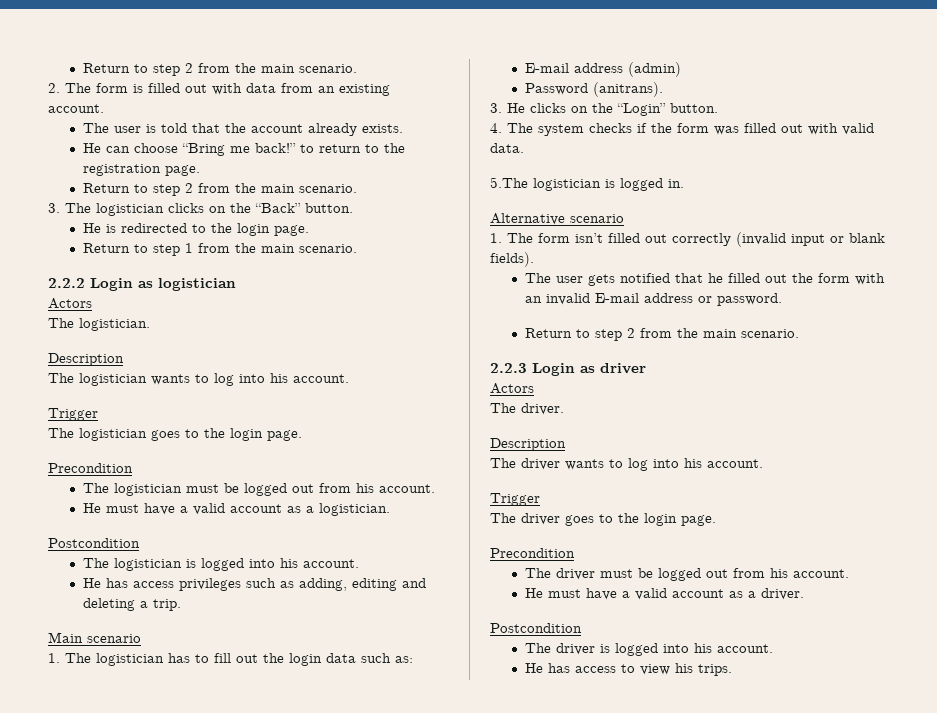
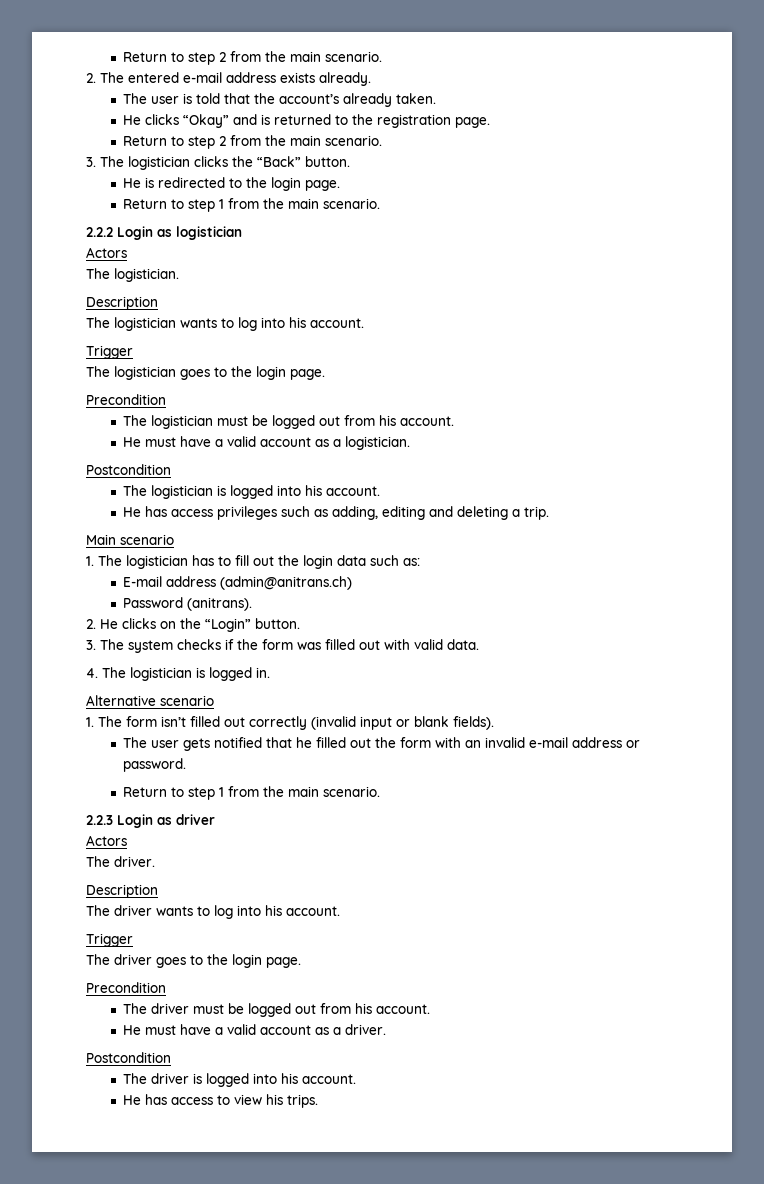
- 2. The form is filled out with data from an existing account.
+ 2. The entered e-mail address exists already.
- The user is told that the account already exists.
- He can choose “Bring me back!” to return to the registration page.
+ The user is told that the account’s already taken.
+ He clicks “Okay” and is returned to the registration page.
- 3. The logistician clicks on the “Back” button.
+ 3. The logistician clicks the “Back” button.
- E-mail address (admin)
+ E-mail address (admin@anitrans.ch)
- 3. He clicks on the “Login” button.
+ 2. He clicks on the “Login” button.
- 4. The system checks if the form was filled out with valid data.
+ 3. The system checks if the form was filled out with valid data.
- 5.The logistician is logged in.
+ 4. The logistician is logged in.
- The user gets notified that he filled out the form with an invalid E-mail address or password.
- Return to step 2 from the main scenario.
+ The user gets notified that he filled out the form with an invalid e-mail address or password.
+ Return to step 1 from the main scenario.

